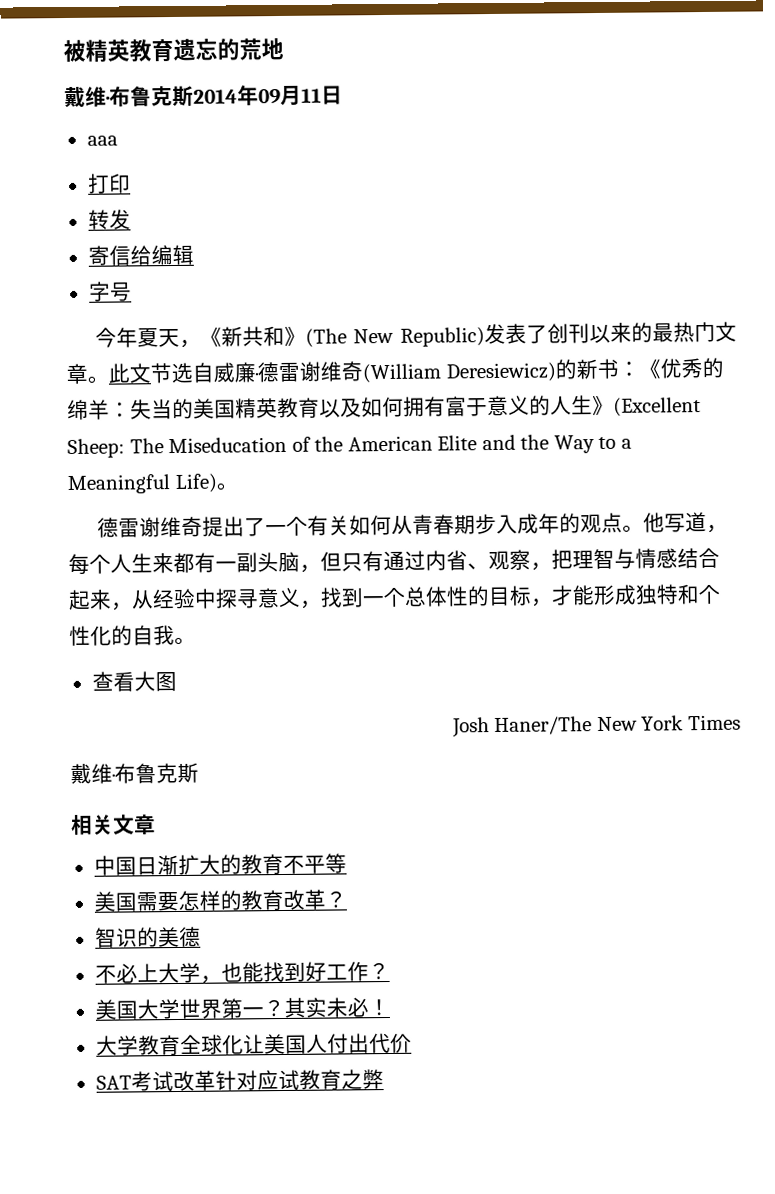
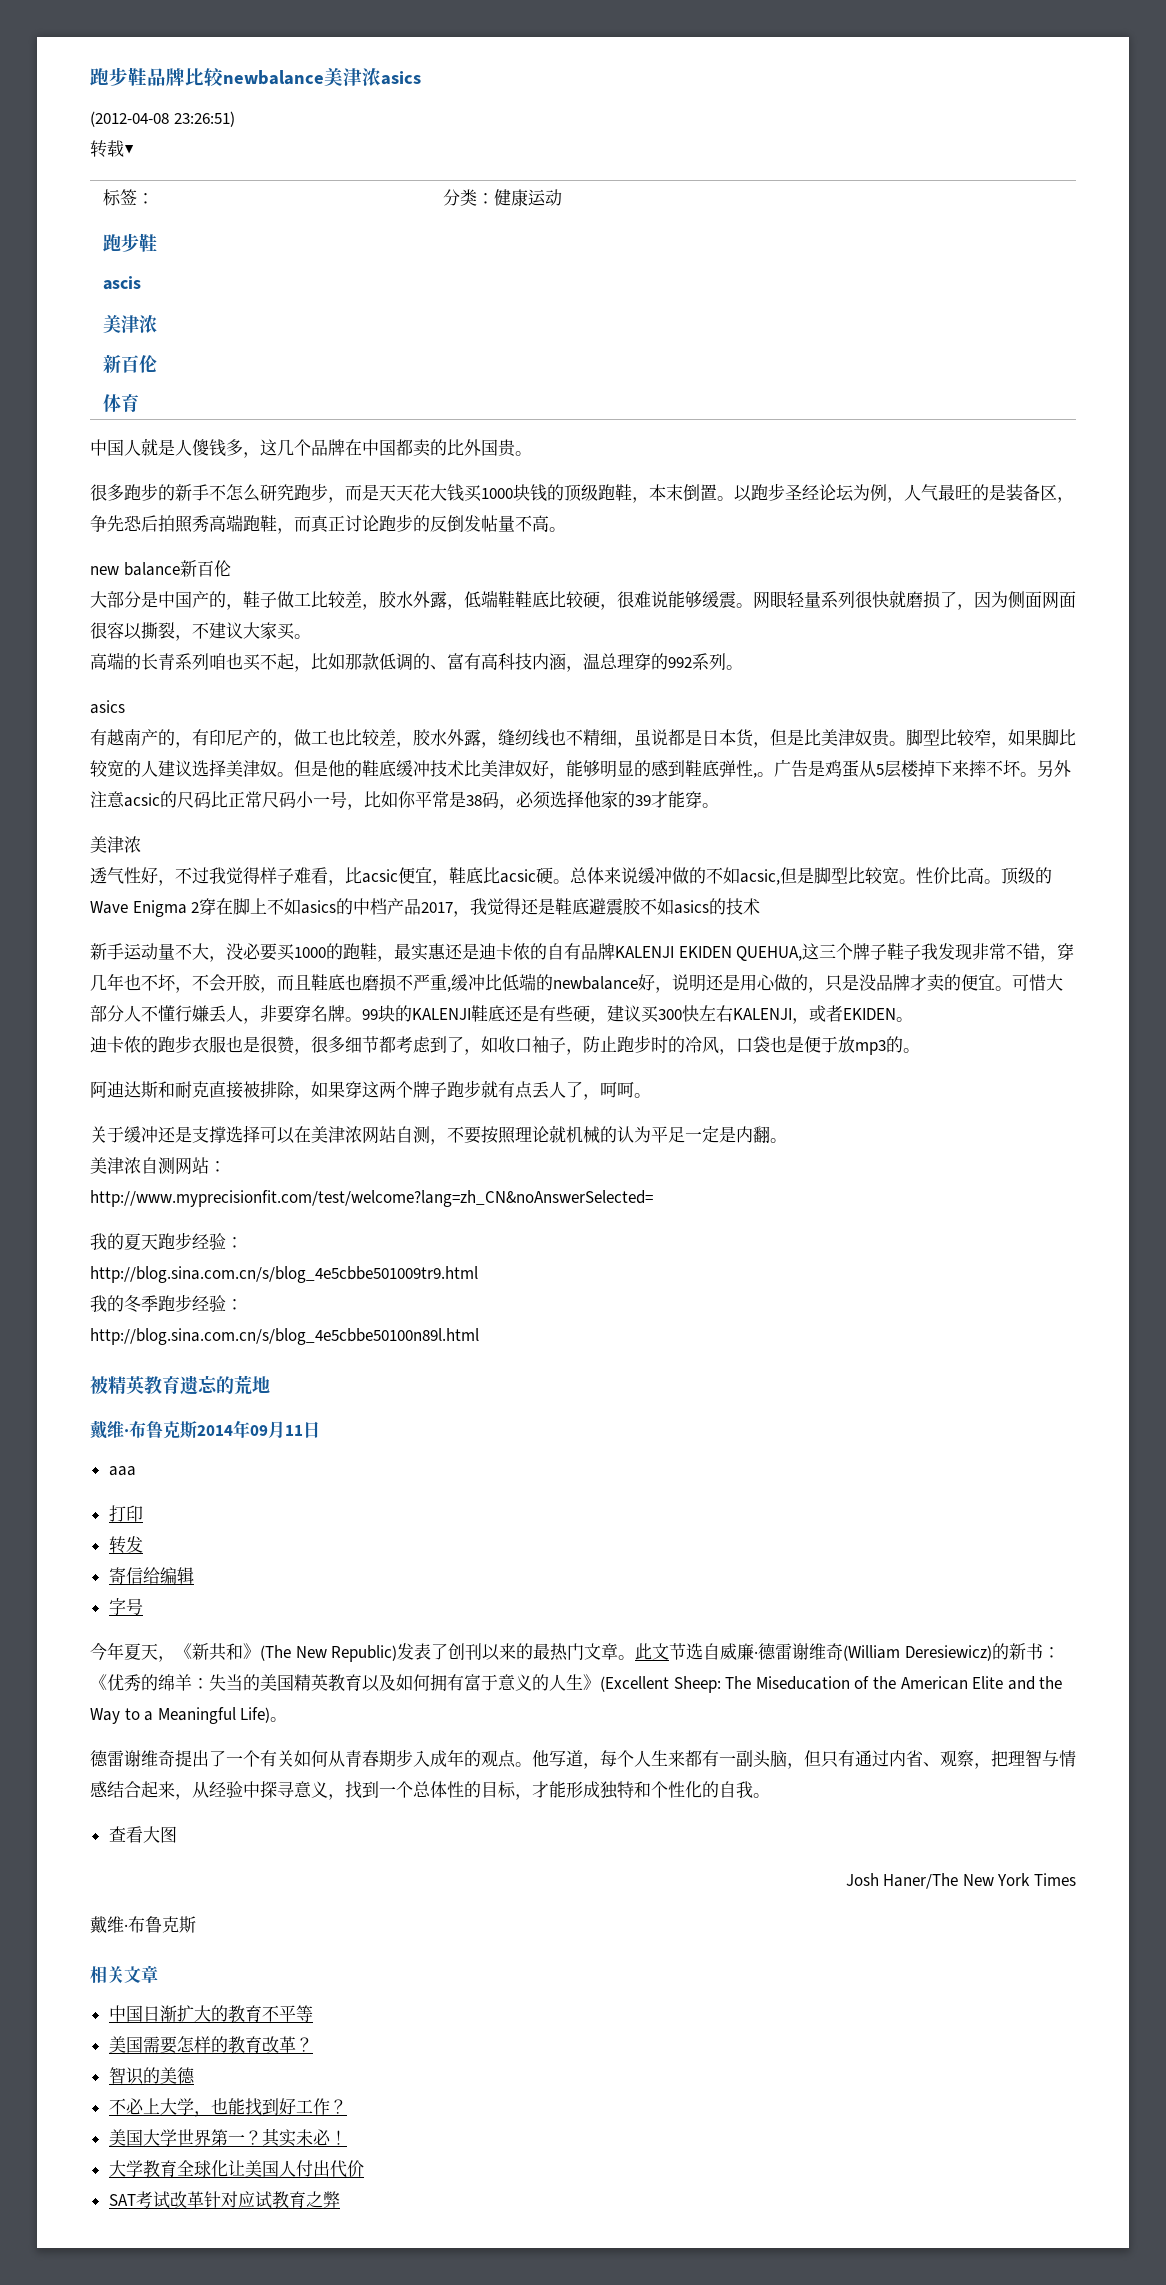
+ 跑步鞋品牌比较newbalance美津浓asics
+ (2012-04-08 23:26:51)
+ 转载▼
+ 标签：
+ 跑步鞋
+ ascis
+ 美津浓
+ 新百伦
+ 体育 | 分类：健康运动
+ 中国人就是人傻钱多，这几个品牌在中国都卖的比外国贵。
+ 很多跑步的新手不怎么研究跑步，而是天天花大钱买1000块钱的顶级跑鞋，本末倒置。以跑步圣经论坛为例，人气最旺的是装备区，争先恐后拍照秀高端跑鞋，而真正讨论跑步的反倒发帖量不高。
+ new balance新百伦
+ 大部分是中国产的，鞋子做工比较差，胶水外露，低端鞋鞋底比较硬，很难说能够缓震。网眼轻量系列很快就磨损了，因为侧面网面很容以撕裂，不建议大家买。
+ 高端的长青系列咱也买不起，比如那款低调的、富有高科技内涵，温总理穿的992系列。
+ asics
+ 有越南产的，有印尼产的，做工也比较差，胶水外露，缝纫线也不精细，虽说都是日本货，但是比美津奴贵。脚型比较窄，如果脚比较宽的人建议选择美津奴。但是他的鞋底缓冲技术比美津奴好，能够明显的感到鞋底弹性,。广告是鸡蛋从5层楼掉下来摔不坏。另外注意acsic的尺码比正常尺码小一号，比如你平常是38码，必须选择他家的39才能穿。
+ 美津浓
+ 透气性好，不过我觉得样子难看，比acsic便宜，鞋底比acsic硬。总体来说缓冲做的不如acsic,但是脚型比较宽。性价比高。顶级的Wave Enigma 2穿在脚上不如asics的中档产品2017，我觉得还是鞋底避震胶不如asics的技术
+ 新手运动量不大，没必要买1000的跑鞋，最实惠还是迪卡侬的自有品牌KALENJI EKIDEN QUEHUA,这三个牌子鞋子我发现非常不错，穿几年也不坏，不会开胶，而且鞋底也磨损不严重,缓冲比低端的newbalance好，说明还是用心做的，只是没品牌才卖的便宜。可惜大部分人不懂行嫌丢人，非要穿名牌。99块的KALENJI鞋底还是有些硬，建议买300快左右KALENJI，或者EKIDEN。
+ 迪卡侬的跑步衣服也是很赞，很多细节都考虑到了，如收口袖子，防止跑步时的冷风，口袋也是便于放mp3的。
+ 阿迪达斯和耐克直接被排除，如果穿这两个牌子跑步就有点丢人了，呵呵。
+ 关于缓冲还是支撑选择可以在美津浓网站自测，不要按照理论就机械的认为平足一定是内翻。
+ 美津浓自测网站：
+ http://www.myprecisionfit.com/test/welcome?lang=zh_CN&noAnswerSelected=
+ 我的夏天跑步经验：
+ http://blog.sina.com.cn/s/blog_4e5cbbe501009tr9.html
+ 我的冬季跑步经验：
+ http://blog.sina.com.cn/s/blog_4e5cbbe50100n89l.html

